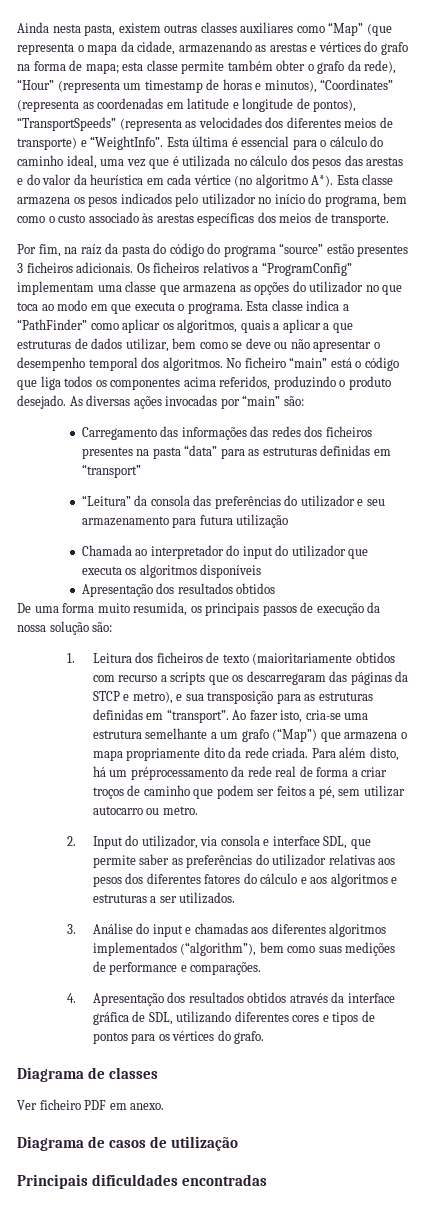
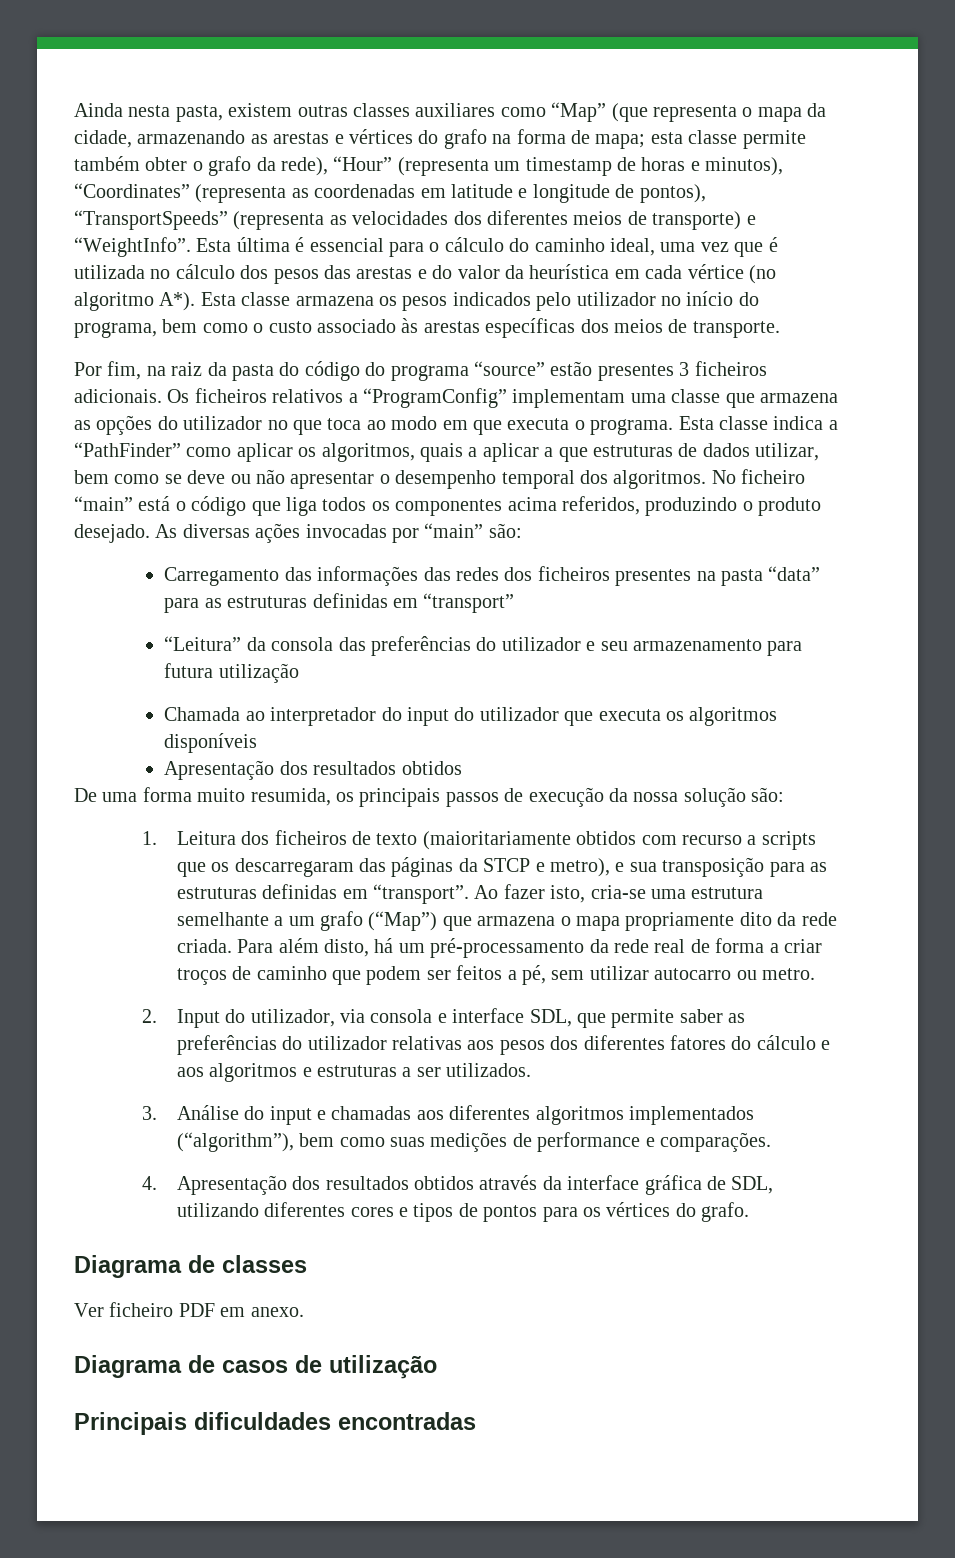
- Por fim, na raíz da pasta do código do programa “source” estão presentes 3 ficheiros adicionais.
+ Por fim, na raiz da pasta do código do programa “source” estão presentes 3 ficheiros adicionais.
- Para além disto, há um préprocessamento da rede real de forma a criar troços de caminho que podem ser feitos a pé, sem utilizar autocarro ou metro.
+ Para além disto, há um pré-processamento da rede real de forma a criar troços de caminho que podem ser feitos a pé, sem utilizar autocarro ou metro.

